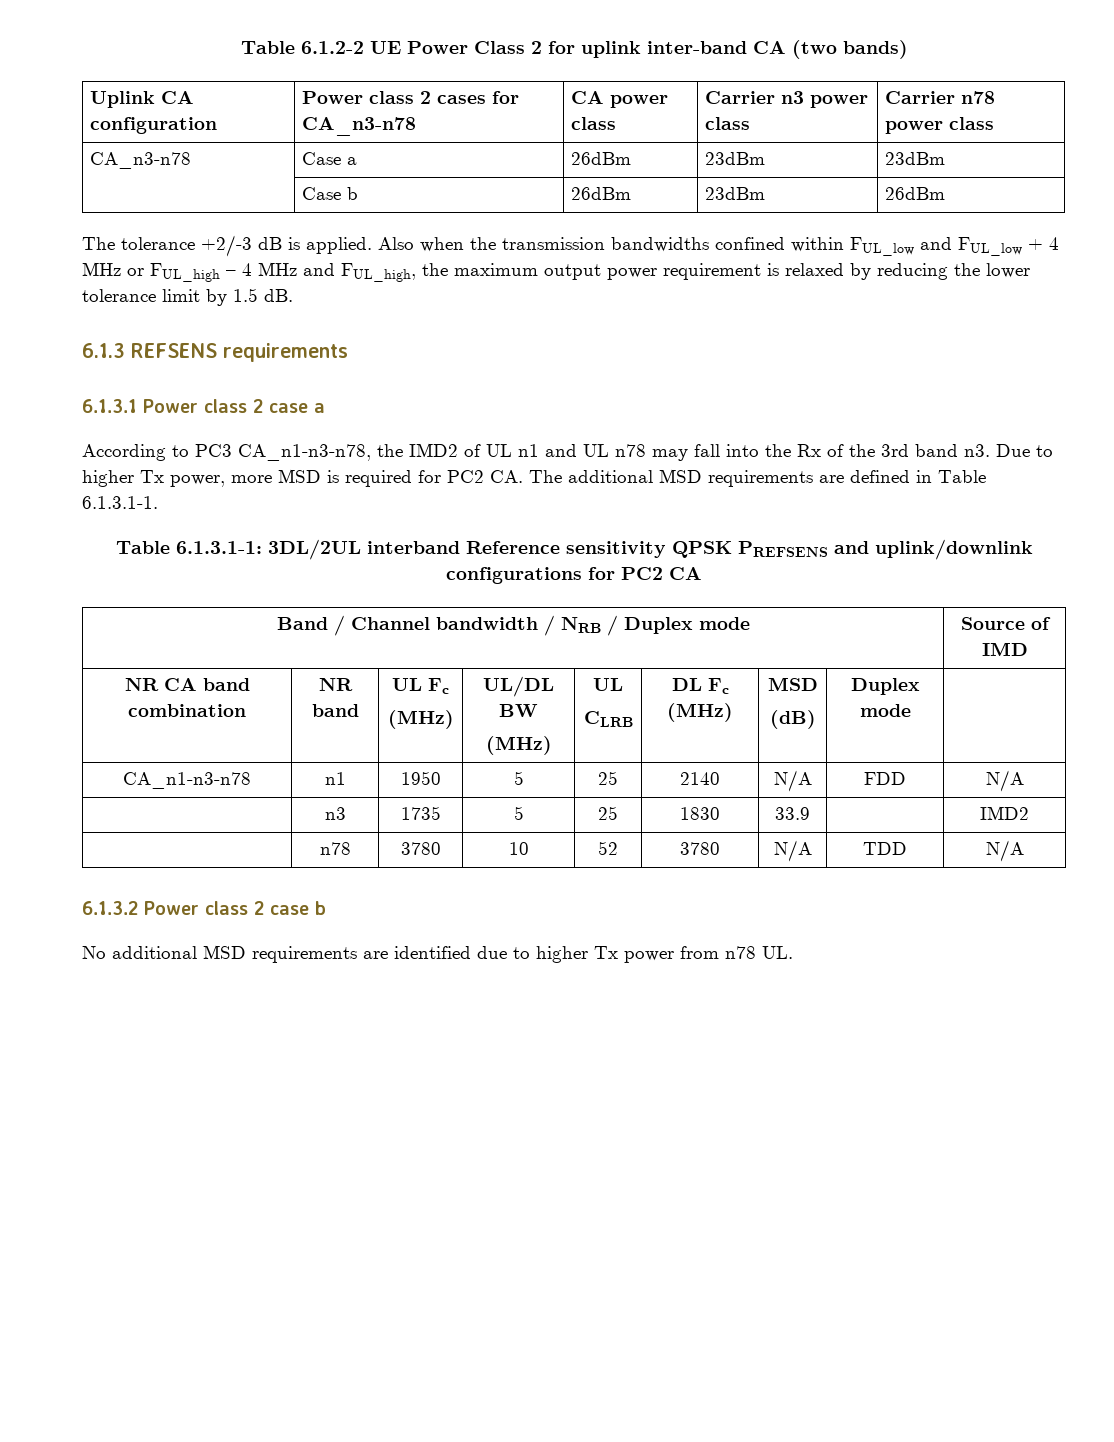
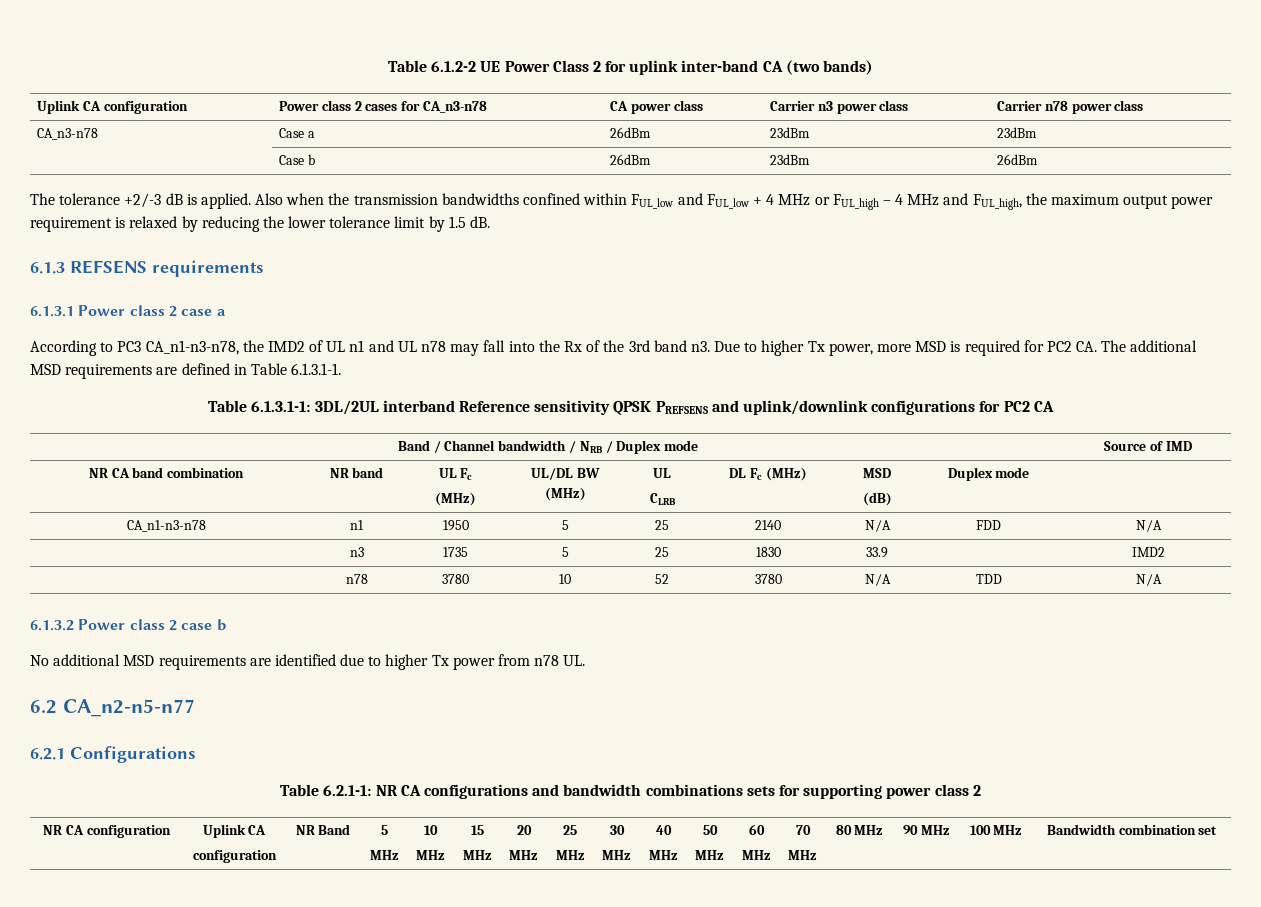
+ 6.2 CA_n2-n5-n77
+ 6.2.1 Configurations
+ Table 6.2.1-1: NR CA configurations and bandwidth combinations sets for supporting power class 2
+ NR CA configuration | Uplink CA
+ configuration | NR Band | 5
+ MHz | 10
+ MHz | 15
+ MHz | 20
+ MHz | 25
+ MHz | 30
+ MHz | 40
+ MHz | 50
+ MHz | 60
+ MHz | 70
+ MHz | 80 MHz | 90 MHz | 100 MHz | Bandwidth combination set

